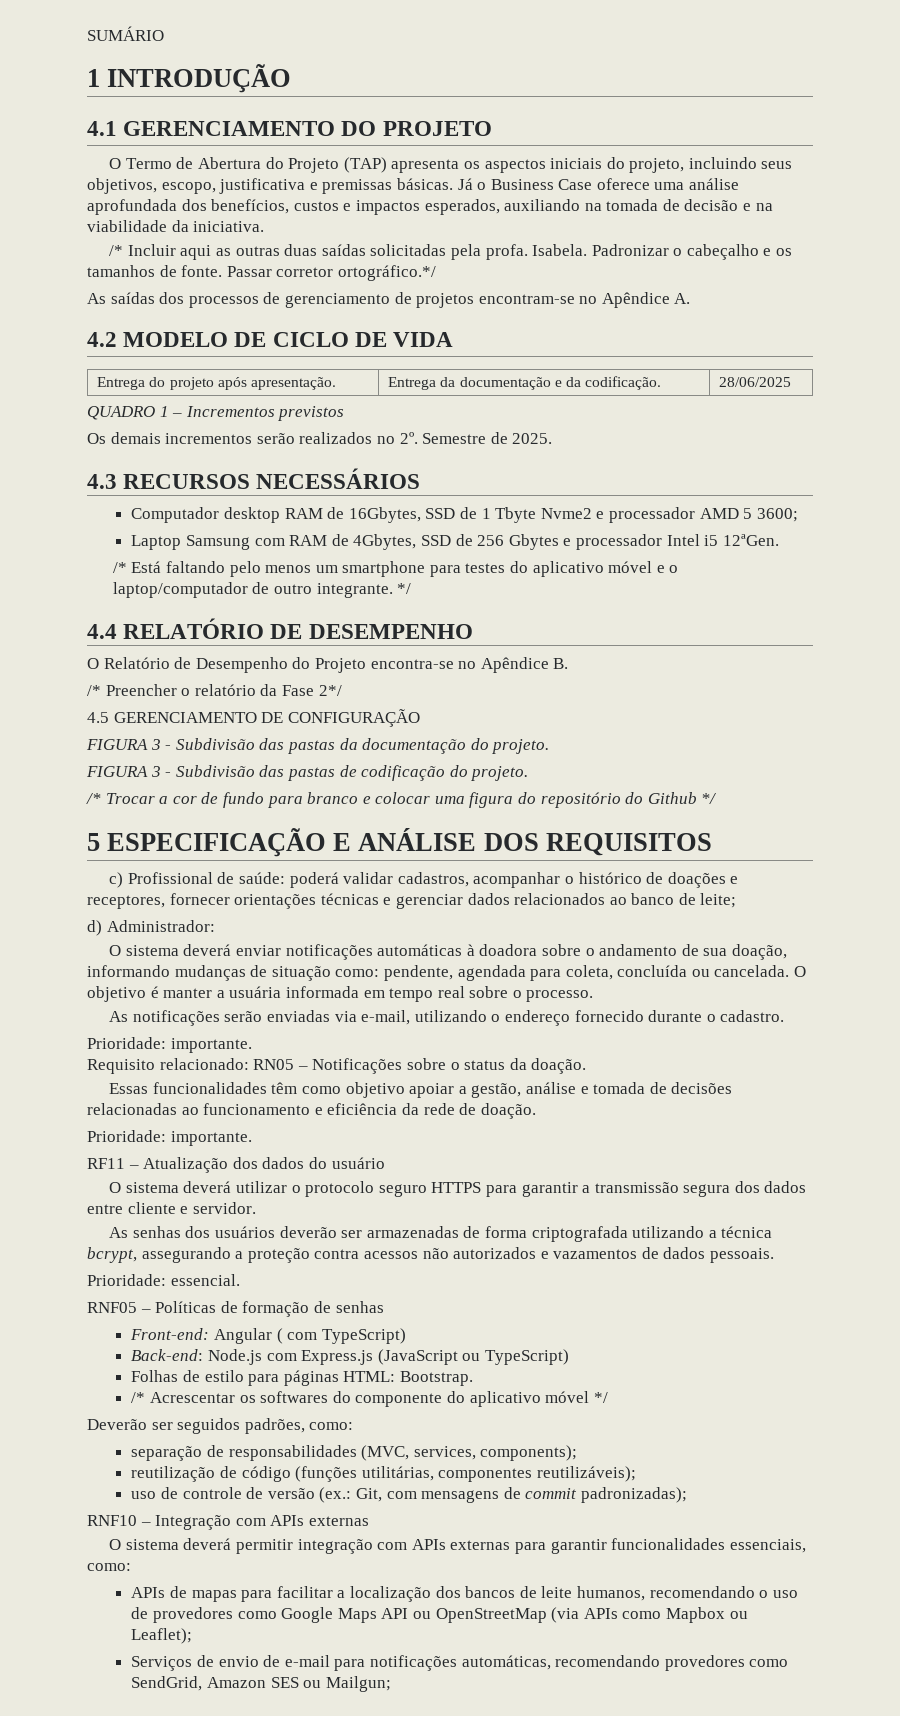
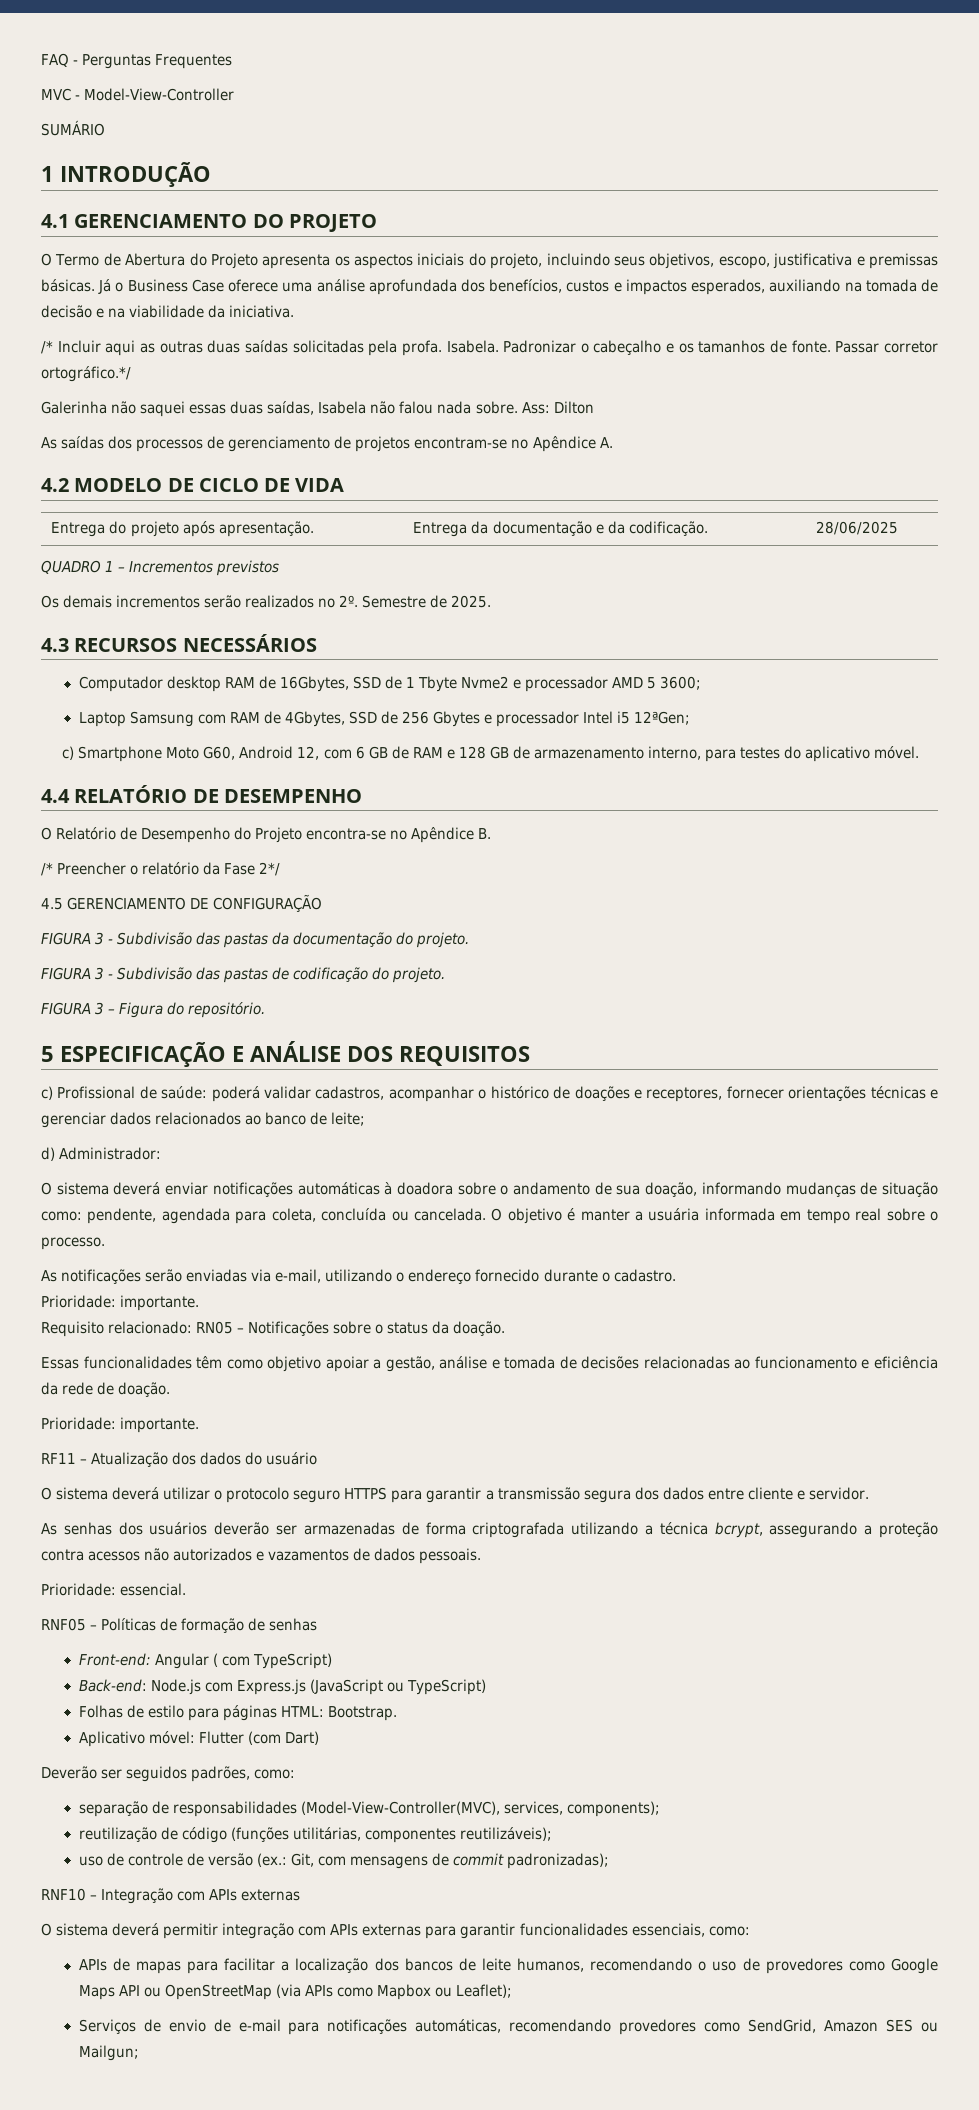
+ FAQ - Perguntas Frequentes
+ MVC - Model-View-Controller
- O Termo de Abertura do Projeto (TAP) apresenta os aspectos iniciais do projeto, incluindo seus objetivos, escopo, justificativa e premissas básicas.
+ O Termo de Abertura do Projeto apresenta os aspectos iniciais do projeto, incluindo seus objetivos, escopo, justificativa e premissas básicas.
+ Galerinha não saquei essas duas saídas, Isabela não falou nada sobre. Ass: Dilton
- Laptop Samsung com RAM de 4Gbytes, SSD de 256 Gbytes e processador Intel i5 12ªGen.
- /* Está faltando pelo menos um smartphone para testes do aplicativo móvel e o laptop/computador de outro integrante. */
+ Laptop Samsung com RAM de 4Gbytes, SSD de 256 Gbytes e processador Intel i5 12ªGen;
+ c) Smartphone Moto G60, Android 12, com 6 GB de RAM e 128 GB de armazenamento interno, para testes do aplicativo móvel.
- /* Trocar a cor de fundo para branco e colocar uma figura do repositório do Github */
+ FIGURA 3 – Figura do repositório.
- /* Acrescentar os softwares do componente do aplicativo móvel */
+ Aplicativo móvel: Flutter (com Dart)
- separação de responsabilidades (MVC, services, components);
+ separação de responsabilidades (Model-View-Controller(MVC), services, components);

